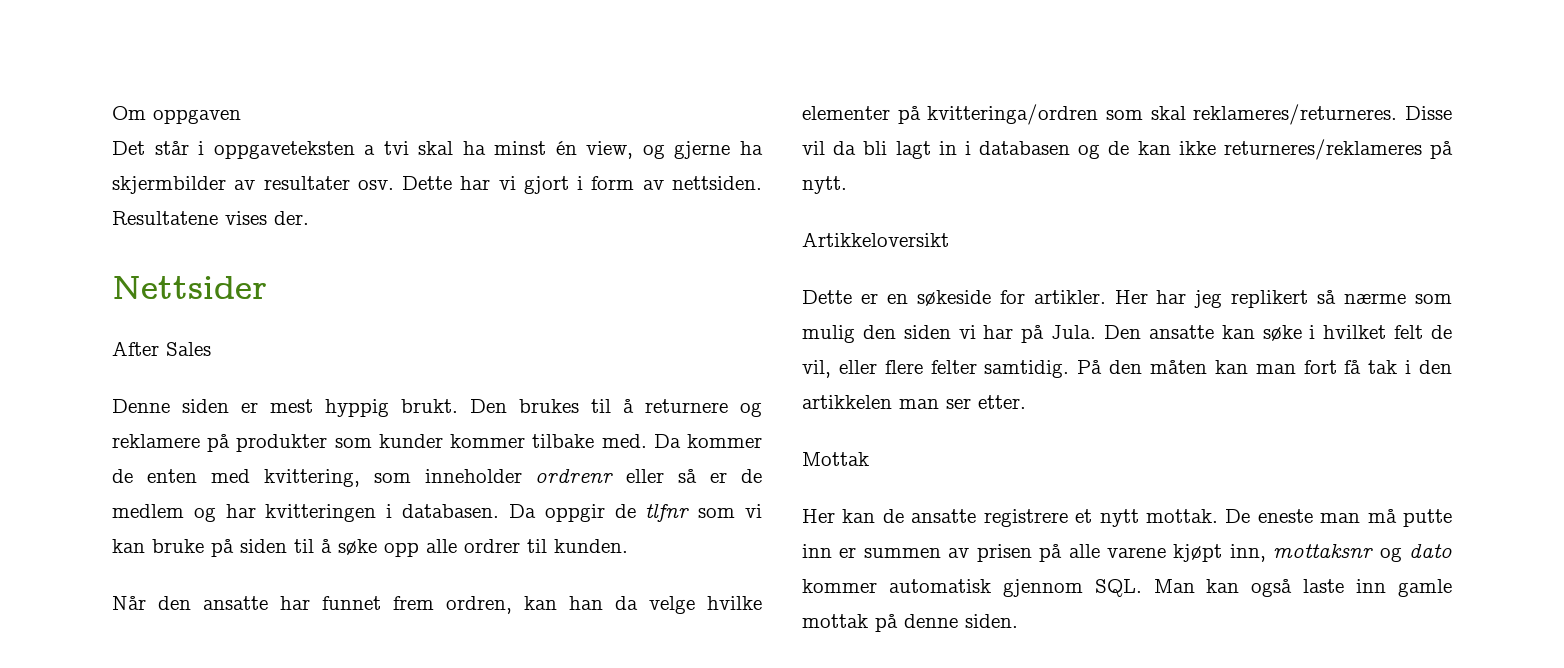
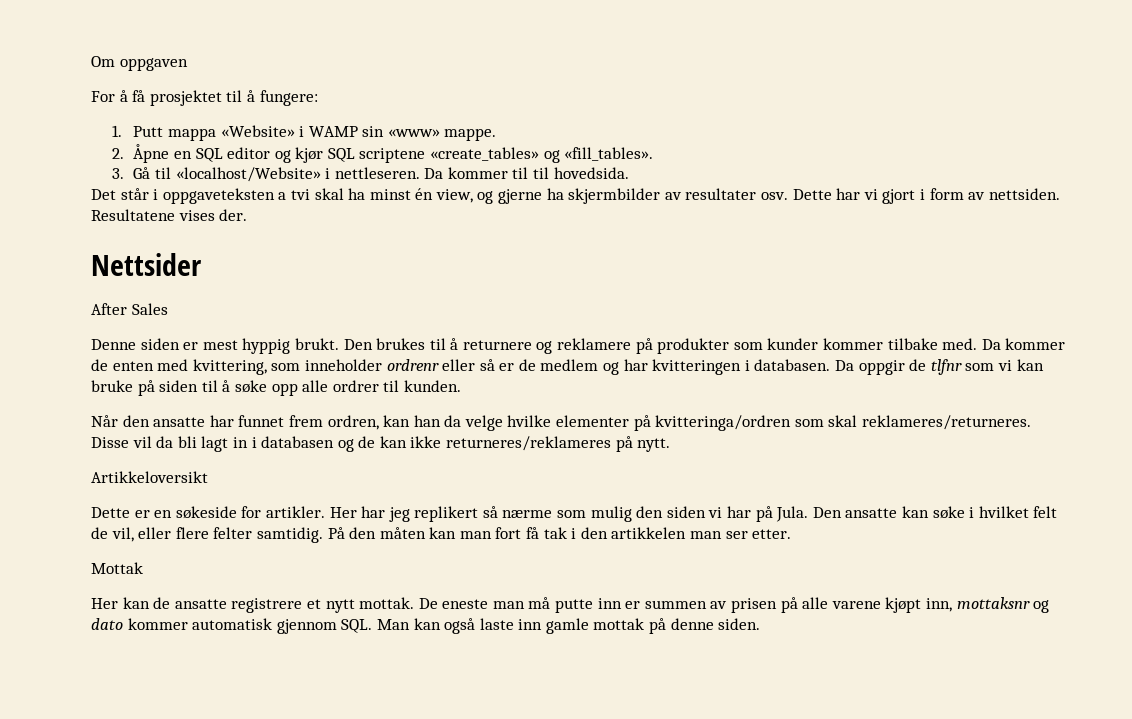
+ For å få prosjektet til å fungere:
+ 1. Putt mappa «Website» i WAMP sin «www» mappe.
+ 2. Åpne en SQL editor og kjør SQL scriptene «create_tables» og «fill_tables».
+ 3. Gå til «localhost/Website» i nettleseren. Da kommer til til hovedsida.

